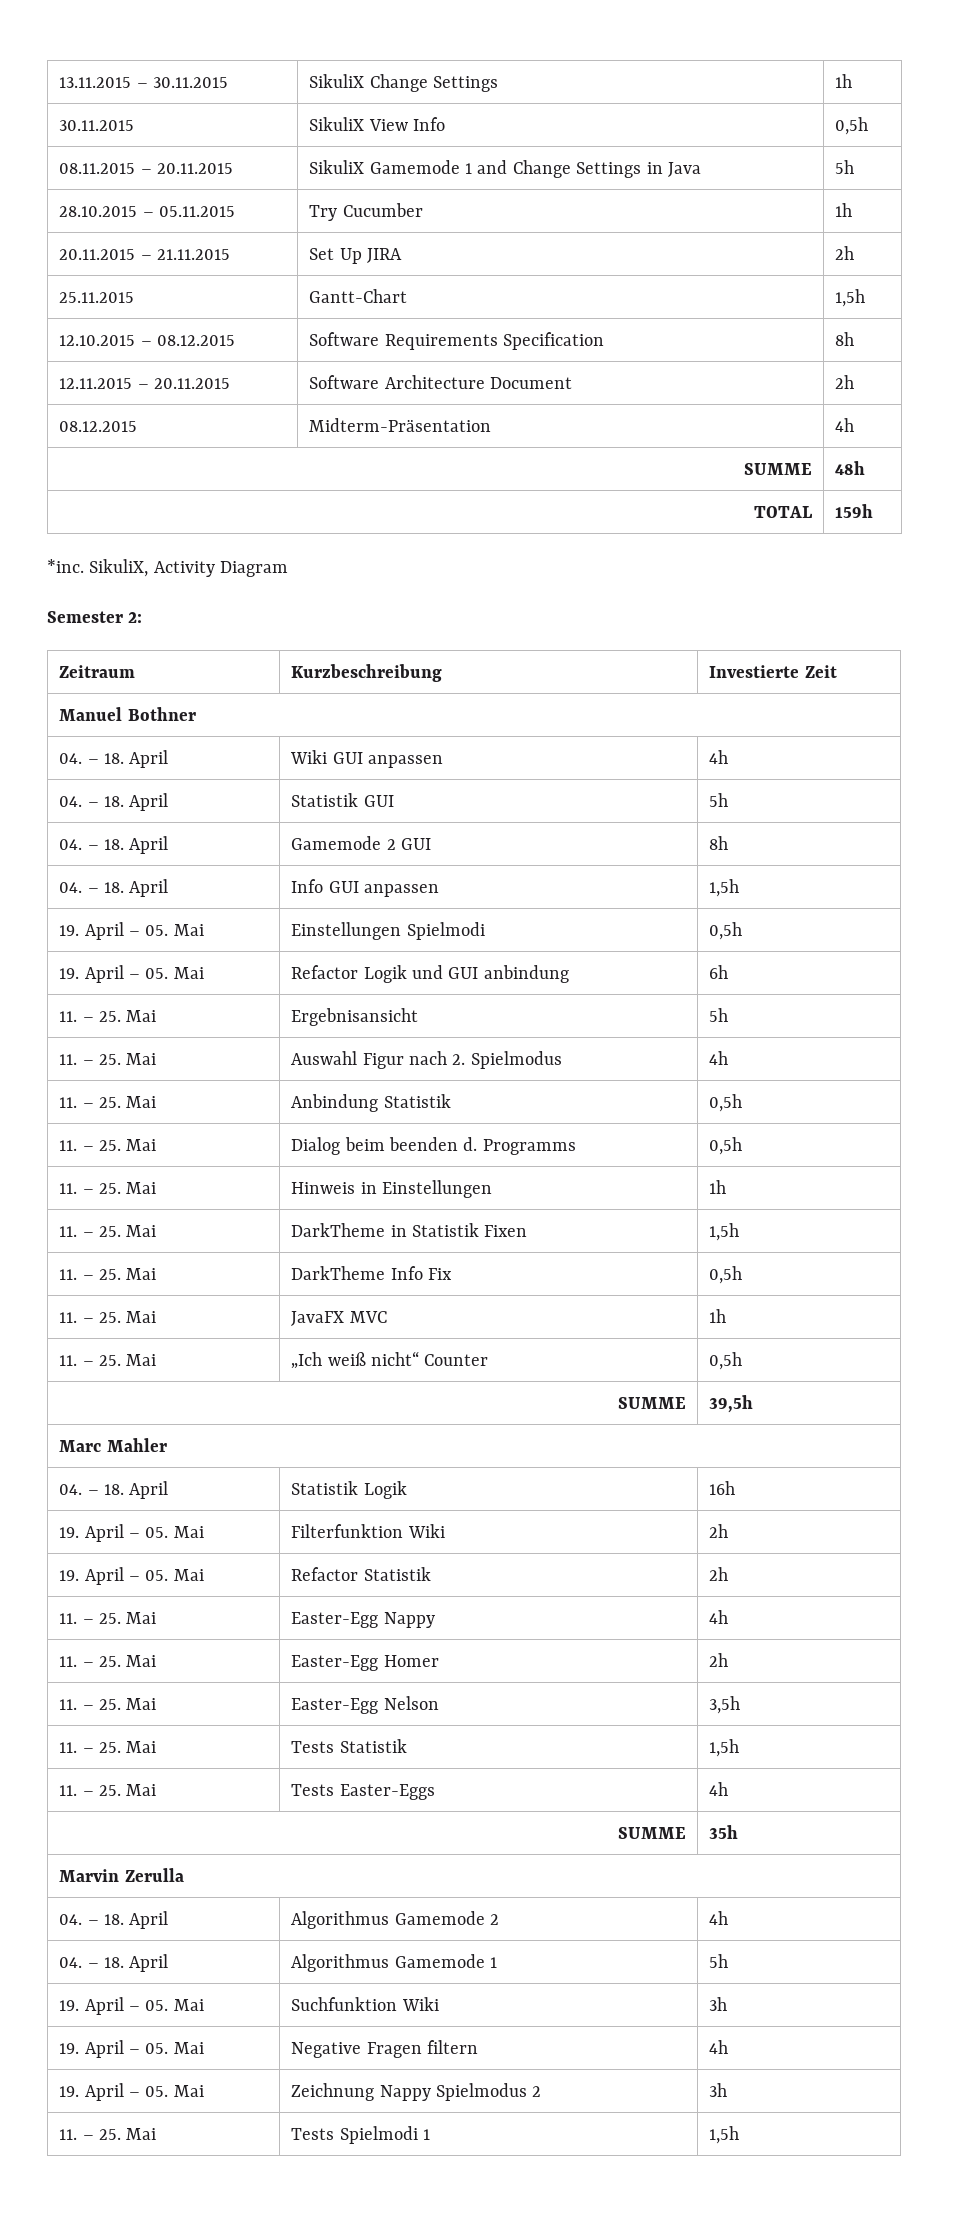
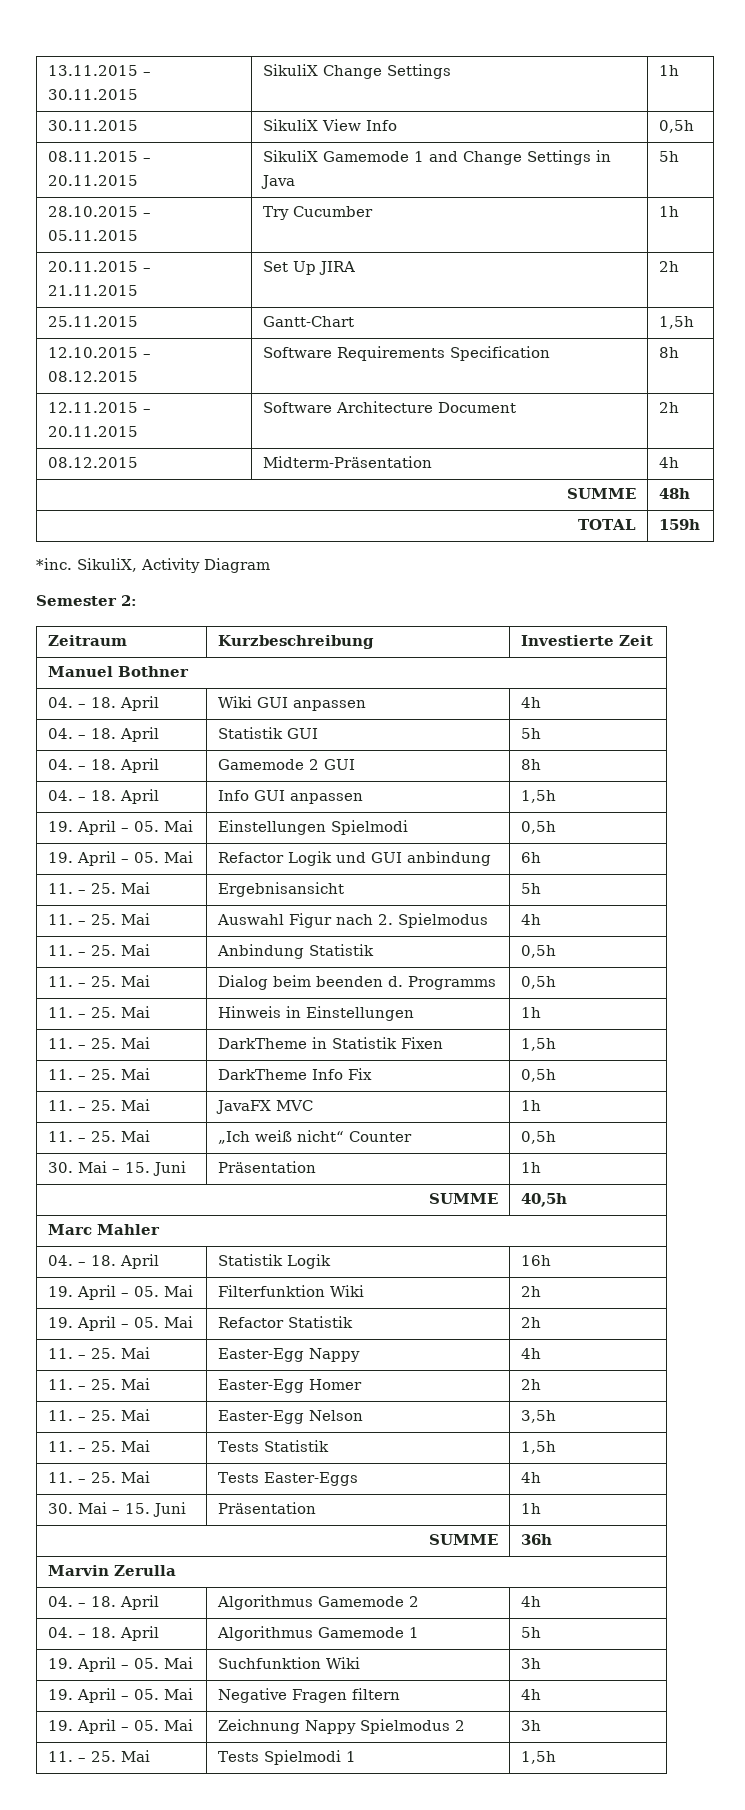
  11. – 25. Mai | „Ich weiß nicht“ Counter | 0,5h
- SUMME | 39,5h
+ 30. Mai – 15. Juni | Präsentation | 1h
+ SUMME | 40,5h
  11. – 25. Mai | Tests Easter-Eggs | 4h
- SUMME | 35h
+ 30. Mai – 15. Juni | Präsentation | 1h
+ SUMME | 36h

